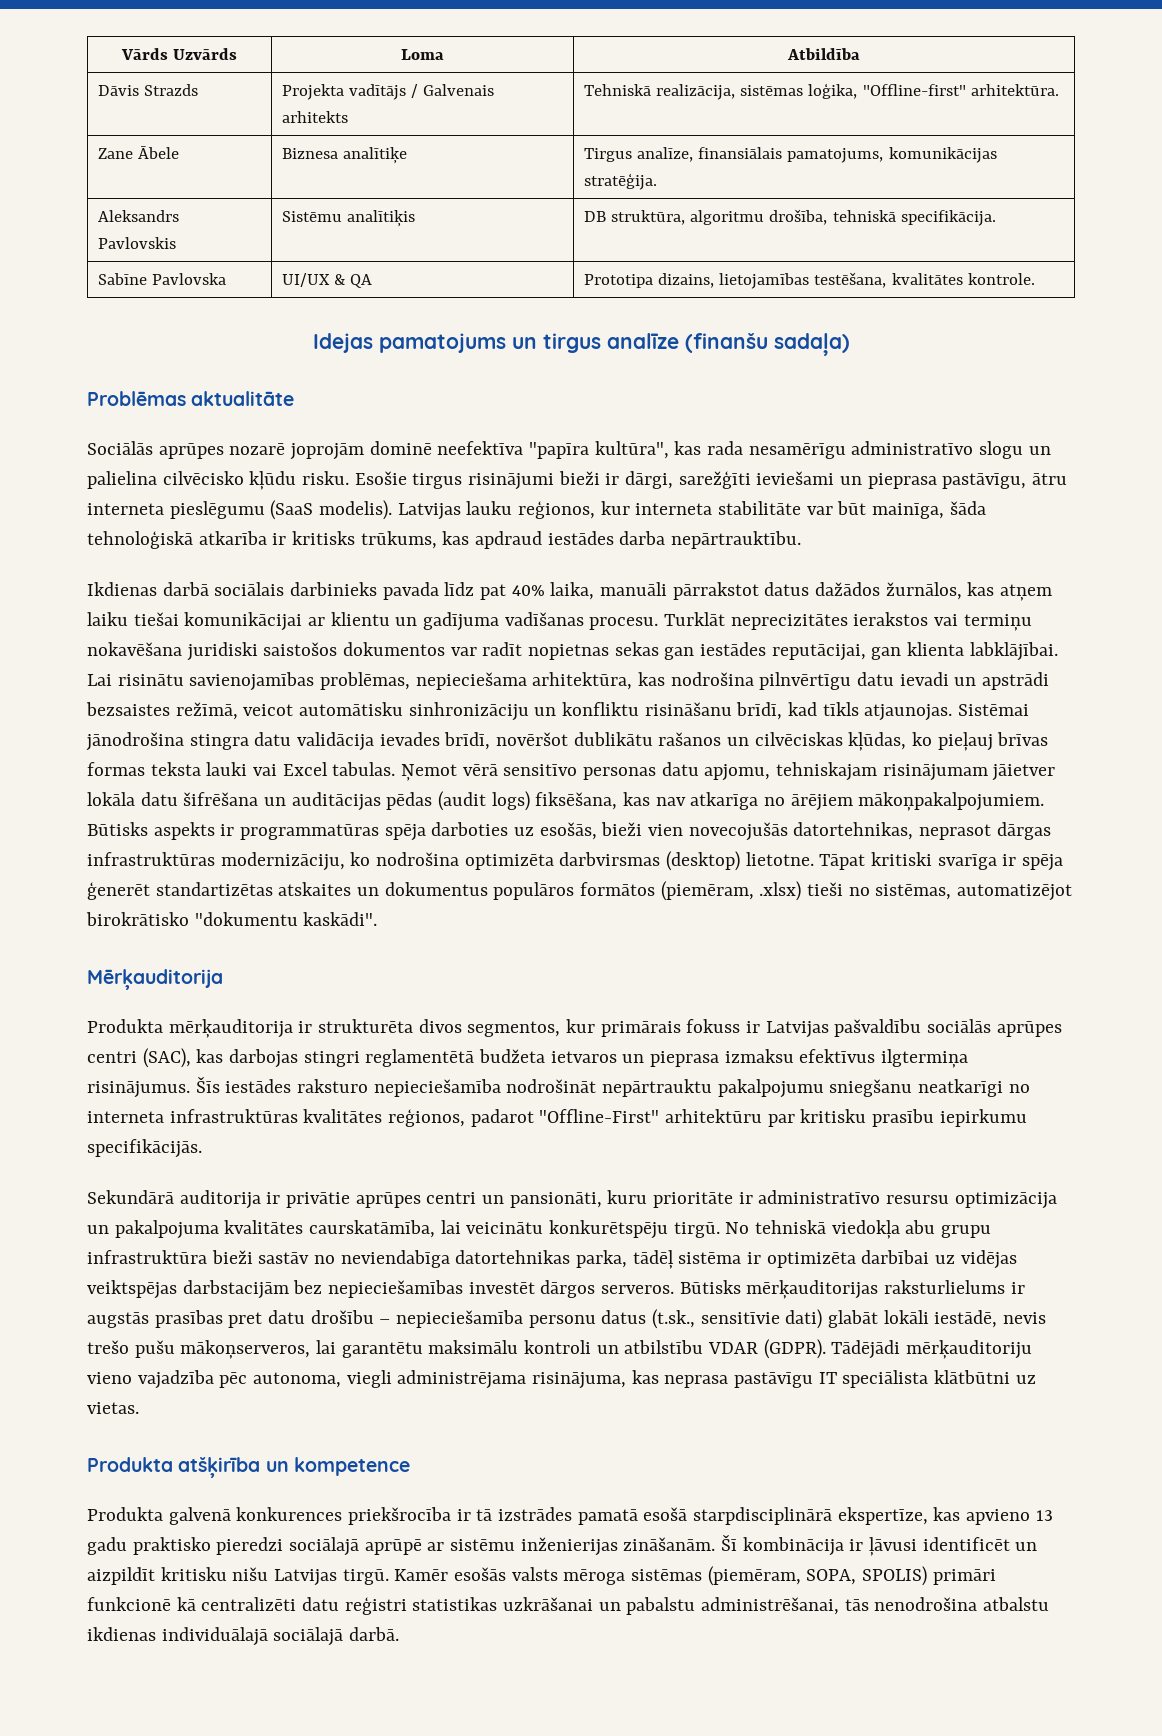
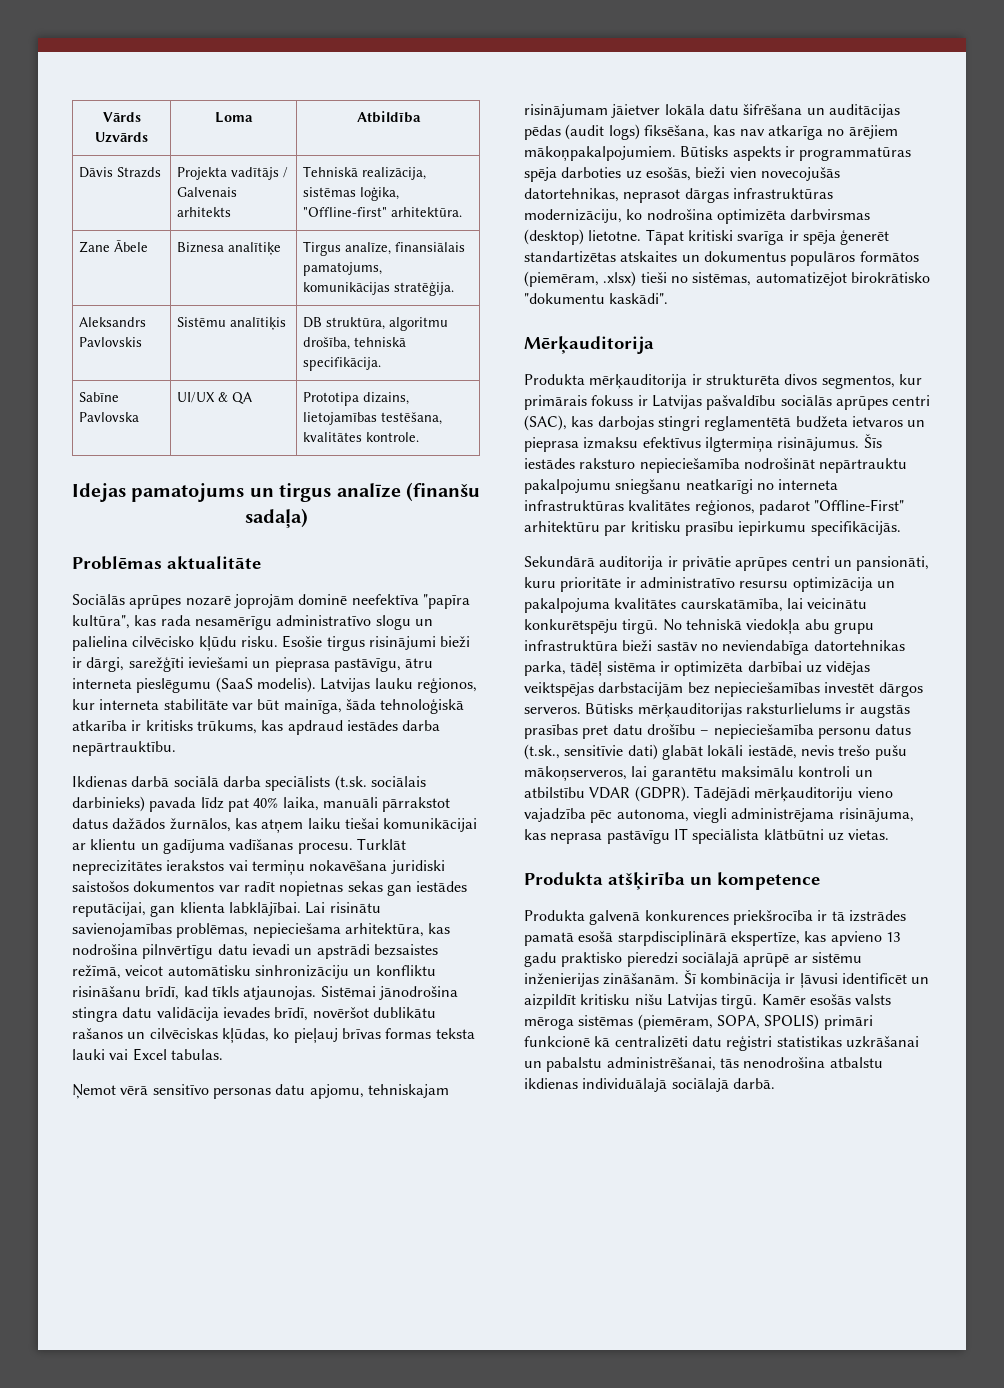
- Ikdienas darbā sociālais darbinieks pavada līdz pat 40% laika, manuāli pārrakstot datus dažādos žurnālos, kas atņem laiku tiešai komunikācijai ar klientu un gadījuma vadīšanas procesu.
+ Ikdienas darbā sociālā darba speciālists (t.sk. sociālais darbinieks) pavada līdz pat 40% laika, manuāli pārrakstot datus dažādos žurnālos, kas atņem laiku tiešai komunikācijai ar klientu un gadījuma vadīšanas procesu.
- Sistēmai jānodrošina stingra datu validācija ievades brīdī, novēršot dublikātu rašanos un cilvēciskas kļūdas, ko pieļauj brīvas formas teksta lauki vai Excel tabulas. Ņemot vērā sensitīvo personas datu apjomu, tehniskajam risinājumam jāietver lokāla datu šifrēšana un auditācijas pēdas (audit logs) fiksēšana, kas nav atkarīga no ārējiem mākoņpakalpojumiem.
+ Sistēmai jānodrošina stingra datu validācija ievades brīdī, novēršot dublikātu rašanos un cilvēciskas kļūdas, ko pieļauj brīvas formas teksta lauki vai Excel tabulas.
+ Ņemot vērā sensitīvo personas datu apjomu, tehniskajam risinājumam jāietver lokāla datu šifrēšana un auditācijas pēdas (audit logs) fiksēšana, kas nav atkarīga no ārējiem mākoņpakalpojumiem.

